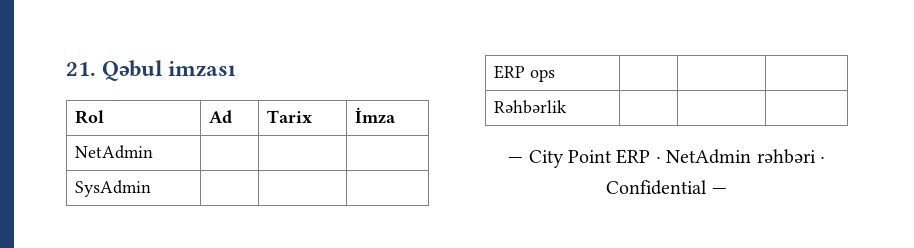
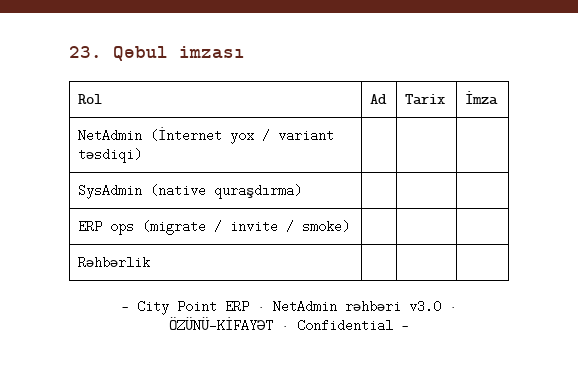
- 21. Qəbul imzası
+ 23. Qəbul imzası
- NetAdmin | | |
+ NetAdmin (İnternet yox / variant təsdiqi) | | |
- SysAdmin | | |
+ SysAdmin (native quraşdırma) | | |
- ERP ops | | |
+ ERP ops (migrate / invite / smoke) | | |
- — City Point ERP · NetAdmin rəhbəri · Confidential —
+ — City Point ERP · NetAdmin rəhbəri v3.0 · ÖZÜNÜ-KİFAYƏT · Confidential —

